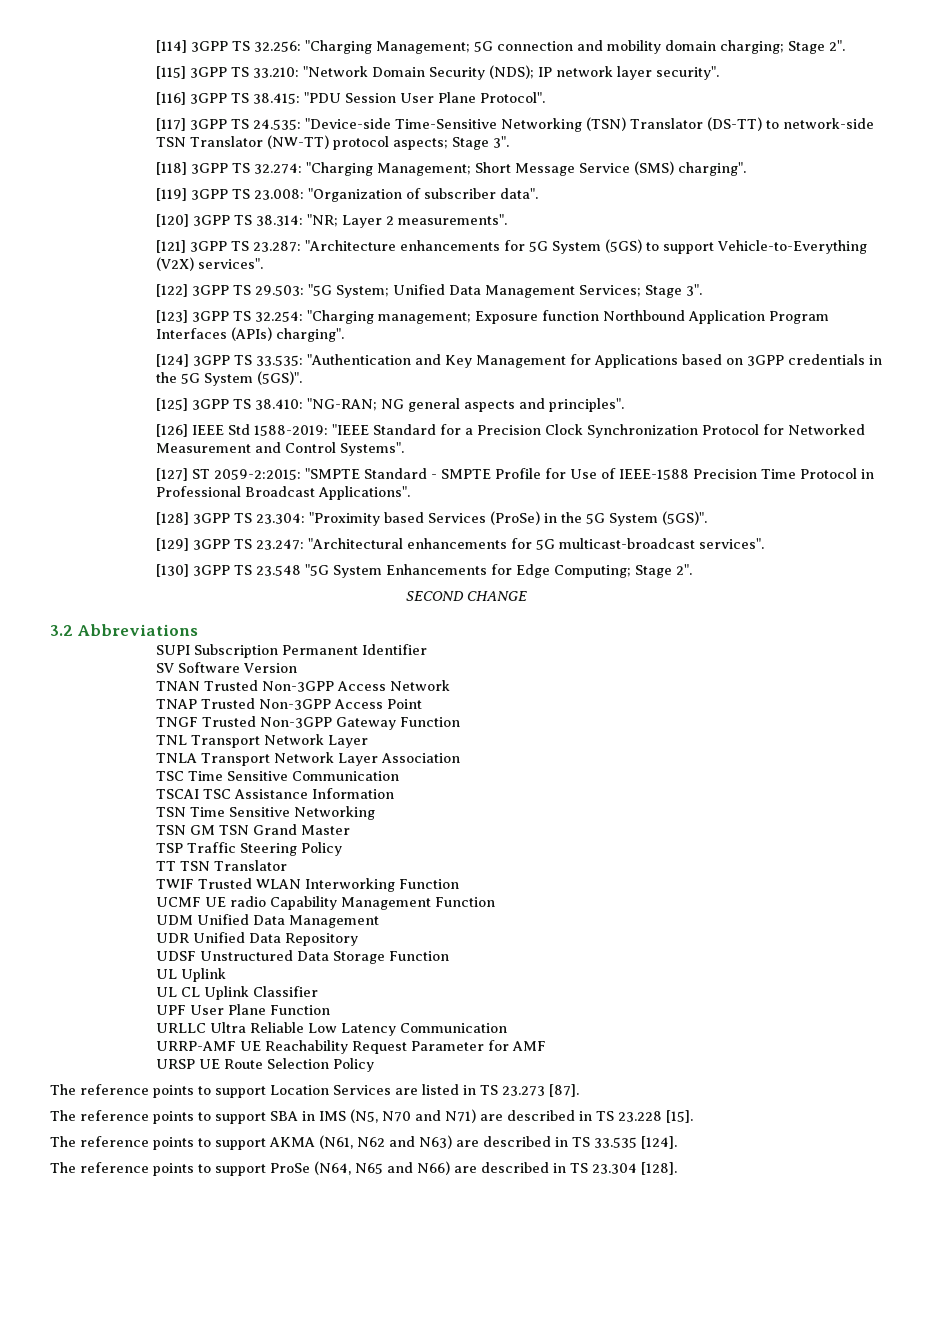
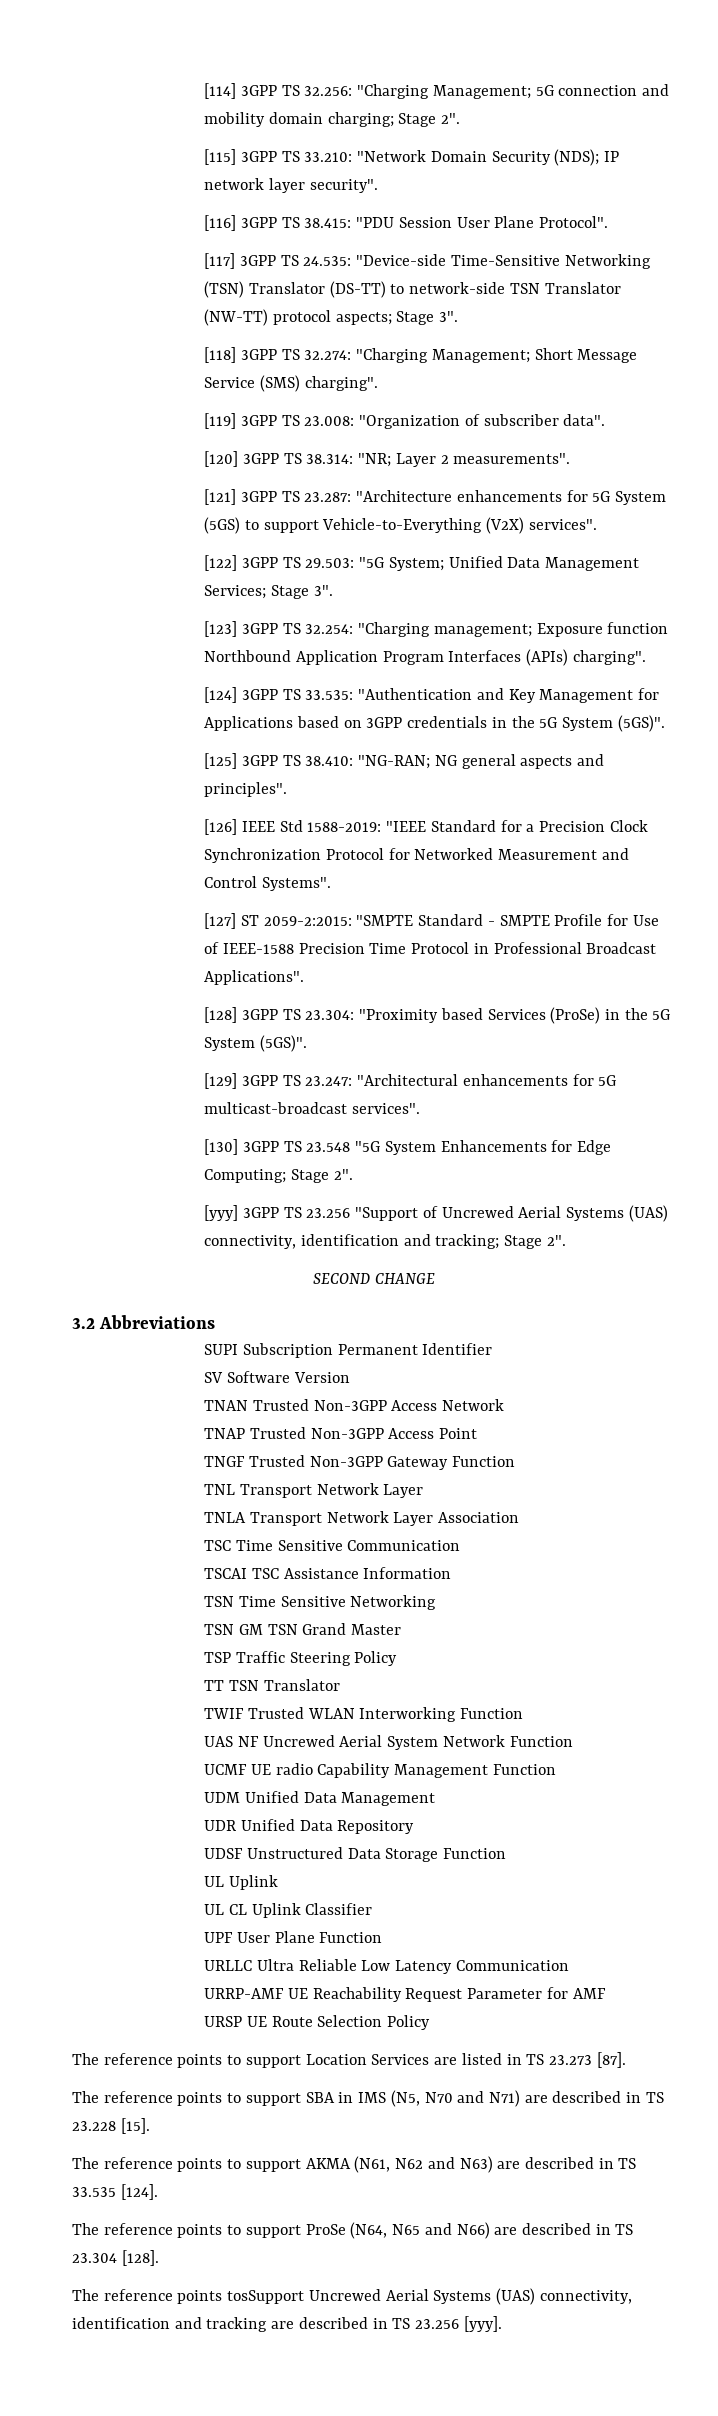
+ [yyy] 3GPP TS 23.256 "Support of Uncrewed Aerial Systems (UAS) connectivity, identification and tracking; Stage 2".
+ UAS NF Uncrewed Aerial System Network Function
+ The reference points tosSupport Uncrewed Aerial Systems (UAS) connectivity, identification and tracking are described in TS 23.256 [yyy].

